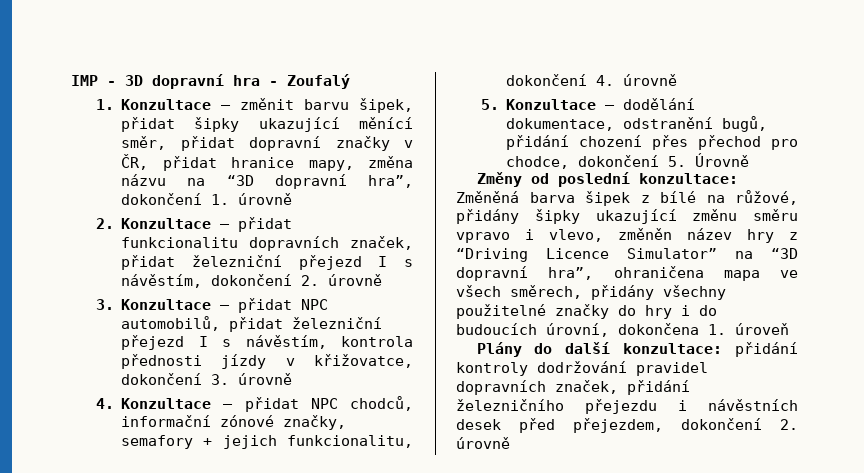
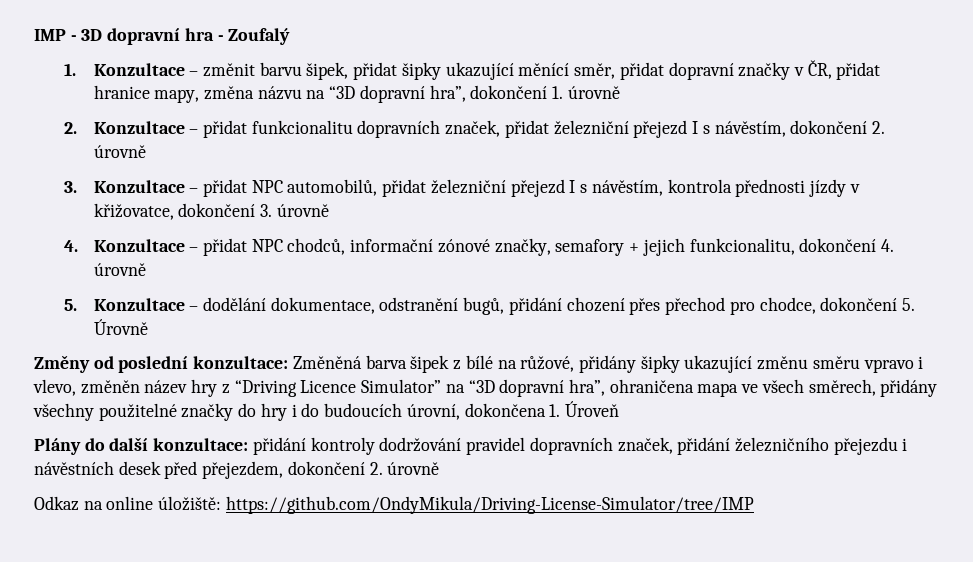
- Změny od poslední konzultace: Změněná barva šipek z bílé na růžové, přidány šipky ukazující změnu směru vpravo i vlevo, změněn název hry z “Driving Licence Simulator” na “3D dopravní hra”, ohraničena mapa ve všech směrech, přidány všechny použitelné značky do hry i do budoucích úrovní, dokončena 1. úroveň
+ Změny od poslední konzultace: Změněná barva šipek z bílé na růžové, přidány šipky ukazující změnu směru vpravo i vlevo, změněn název hry z “Driving Licence Simulator” na “3D dopravní hra”, ohraničena mapa ve všech směrech, přidány všechny použitelné značky do hry i do budoucích úrovní, dokončena 1. Úroveň
+ Odkaz na online úložiště: https://github.com/OndyMikula/Driving-License-Simulator/tree/IMP

